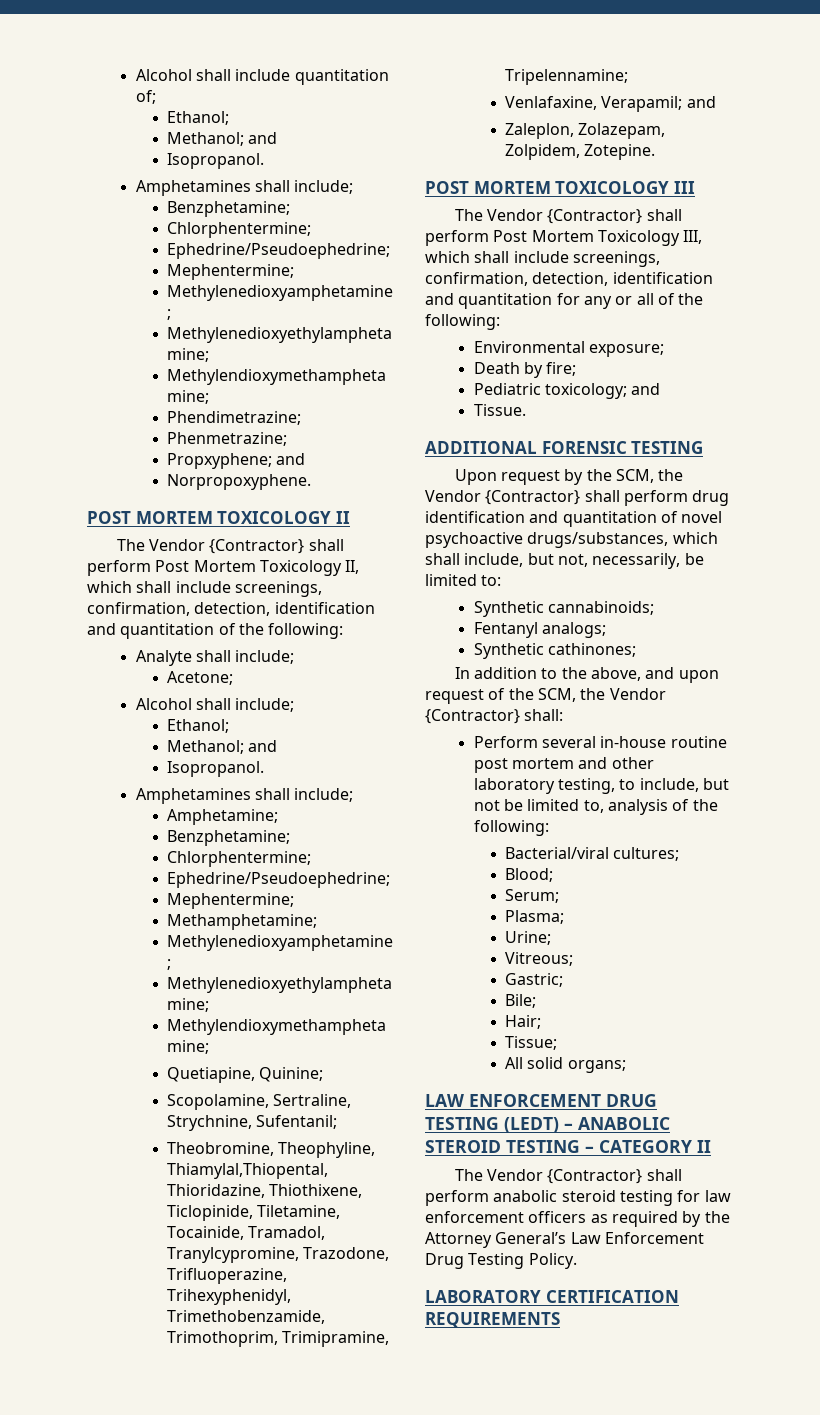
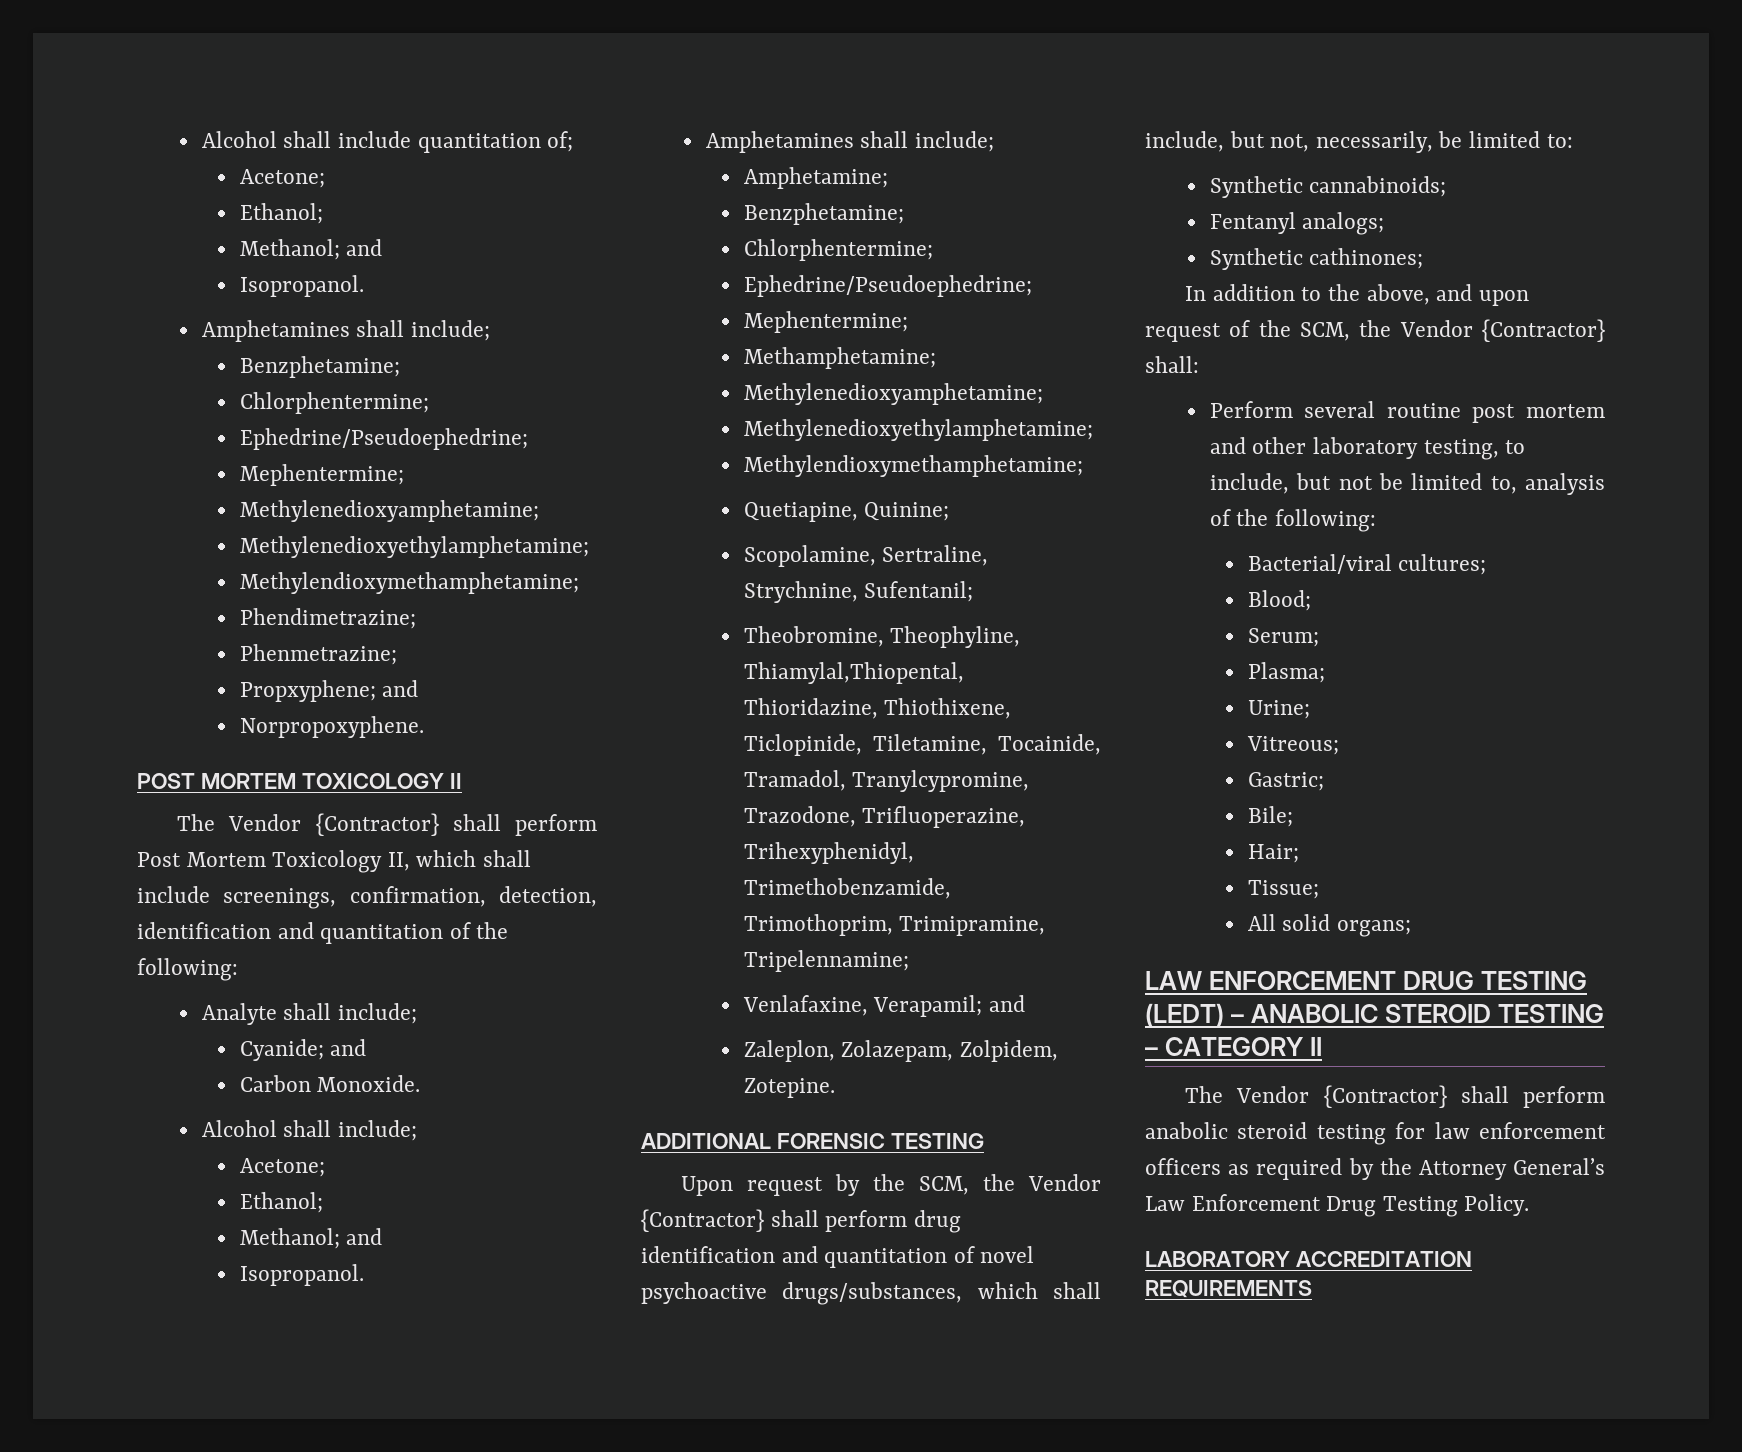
  Alcohol shall include quantitation of;
+ Acetone;
- Acetone;
+ Cyanide; and
+ Carbon Monoxide.
  Alcohol shall include;
+ Acetone;
- POST MORTEM TOXICOLOGY III
- The Vendor {Contractor} shall perform Post Mortem Toxicology III, which shall include screenings, confirmation, detection, identification and quantitation for any or all of the following:
- Environmental exposure;
- Death by fire;
- Pediatric toxicology; and
- Tissue.
- Perform several in-house routine post mortem and other laboratory testing, to include, but not be limited to, analysis of the following:
+ Perform several routine post mortem and other laboratory testing, to include, but not be limited to, analysis of the following:
- LABORATORY CERTIFICATION REQUIREMENTS
+ LABORATORY ACCREDITATION REQUIREMENTS

